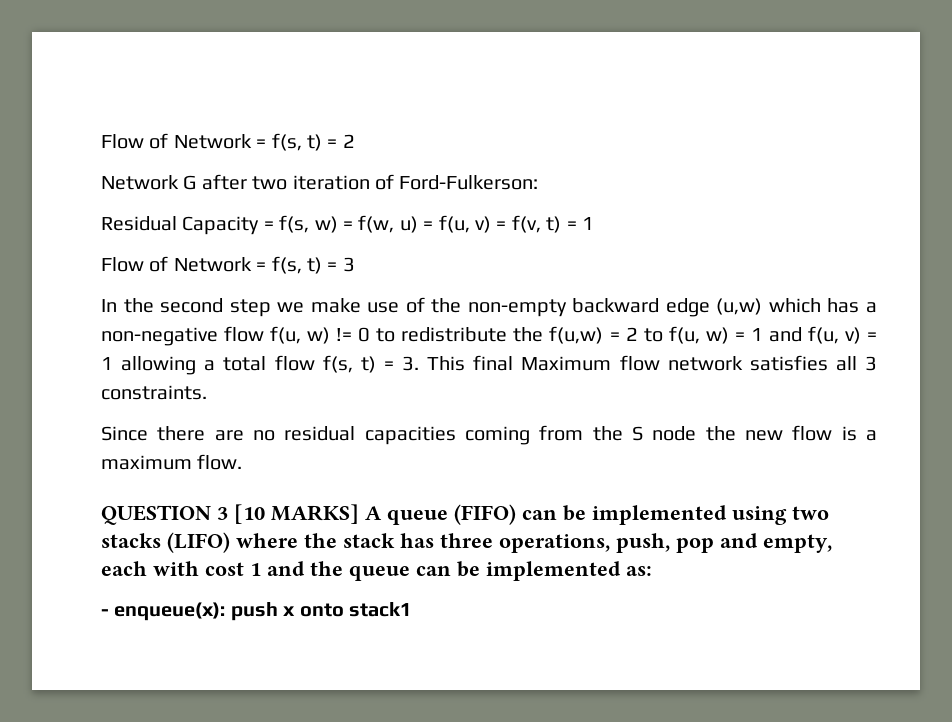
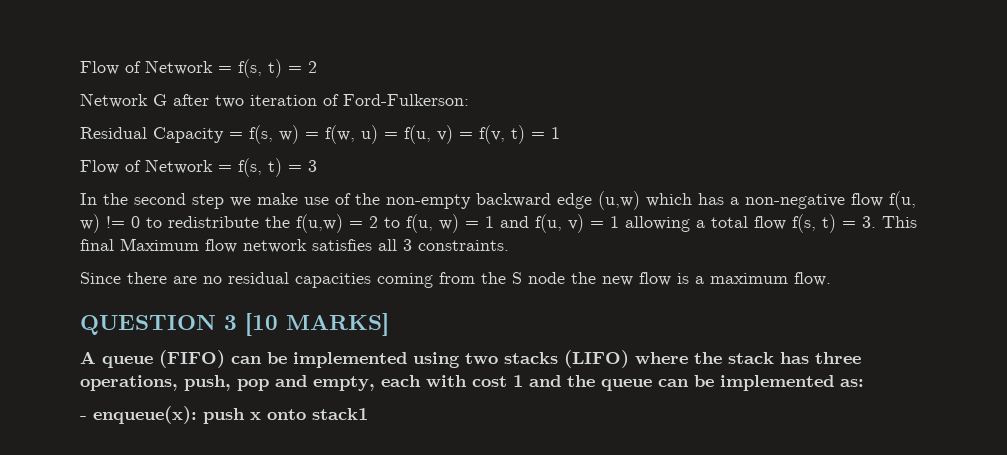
- QUESTION 3 [10 MARKS] A queue (FIFO) can be implemented using two stacks (LIFO) where the stack has three operations, push, pop and empty, each with cost 1 and the queue can be implemented as:
+ QUESTION 3 [10 MARKS]
+ A queue (FIFO) can be implemented using two stacks (LIFO) where the stack has three operations, push, pop and empty, each with cost 1 and the queue can be implemented as:

